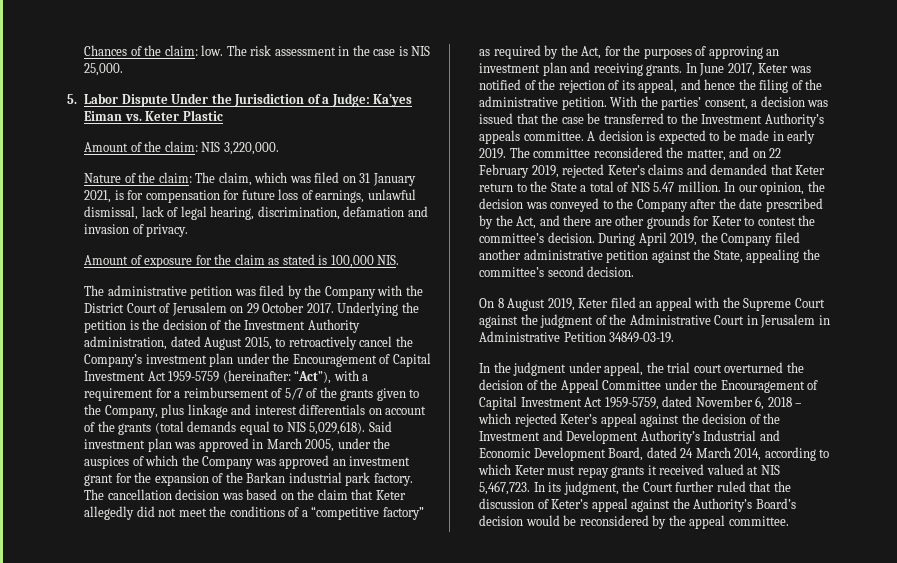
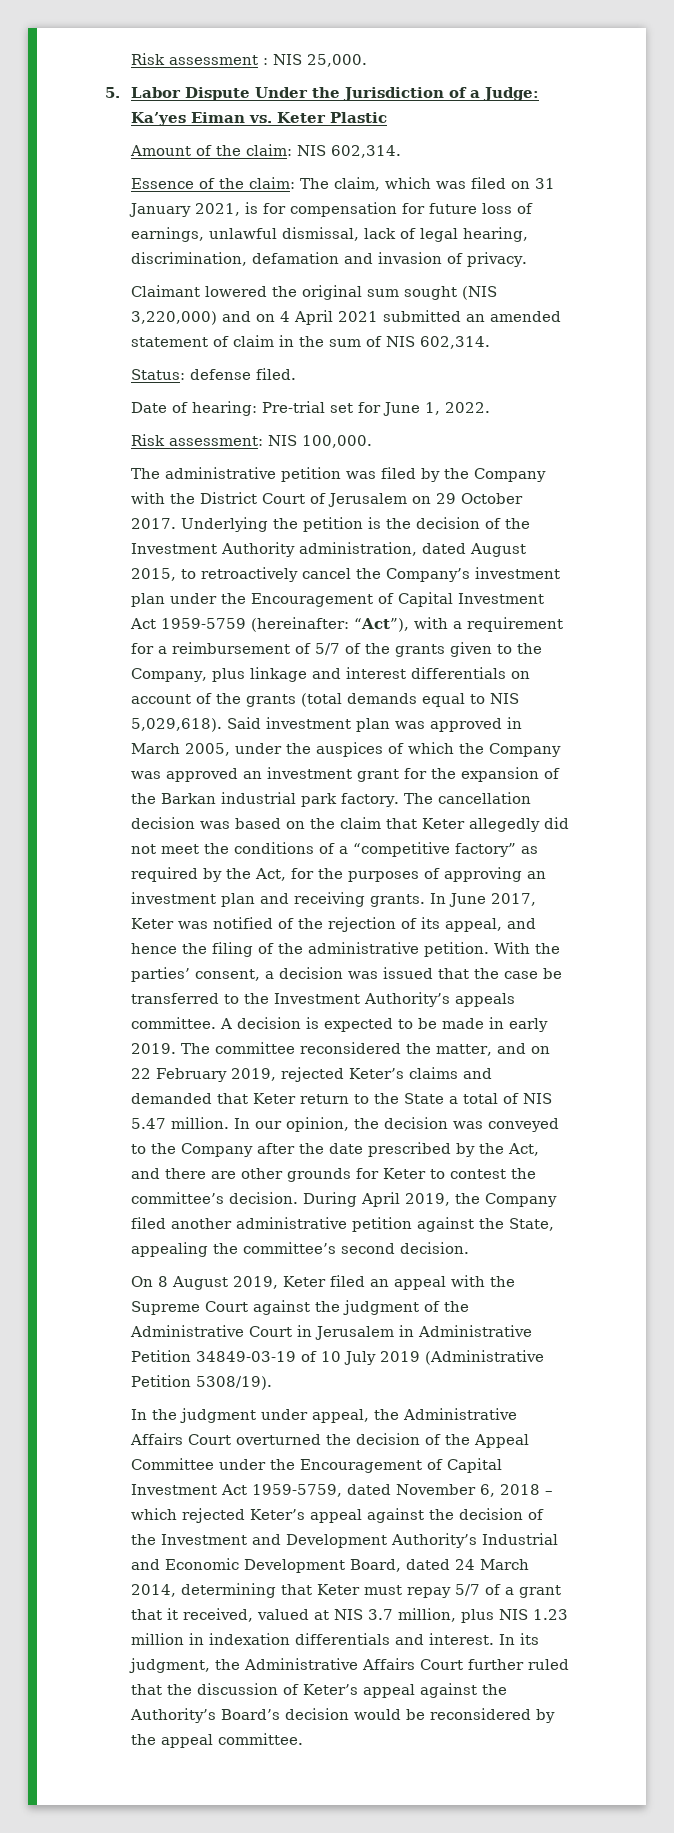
- Chances of the claim: low. The risk assessment in the case is NIS 25,000.
+ Risk assessment : NIS 25,000.
- Amount of the claim: NIS 3,220,000.
- Nature of the claim: The claim, which was filed on 31 January 2021, is for compensation for future loss of earnings, unlawful dismissal, lack of legal hearing, discrimination, defamation and invasion of privacy.
+ Amount of the claim: NIS 602,314.
+ Essence of the claim: The claim, which was filed on 31 January 2021, is for compensation for future loss of earnings, unlawful dismissal, lack of legal hearing, discrimination, defamation and invasion of privacy.
- Amount of exposure for the claim as stated is 100,000 NIS.
+ Claimant lowered the original sum sought (NIS 3,220,000) and on 4 April 2021 submitted an amended statement of claim in the sum of NIS 602,314.
+ Status: defense filed.
+ Date of hearing: Pre-trial set for June 1, 2022.
+ Risk assessment: NIS 100,000.
- On 8 August 2019, Keter filed an appeal with the Supreme Court against the judgment of the Administrative Court in Jerusalem in Administrative Petition 34849-03-19.
+ On 8 August 2019, Keter filed an appeal with the Supreme Court against the judgment of the Administrative Court in Jerusalem in Administrative Petition 34849-03-19 of 10 July 2019 (Administrative Petition 5308/19).
- In the judgment under appeal, the trial court overturned the decision of the Appeal Committee under the Encouragement of Capital Investment Act 1959-5759, dated November 6, 2018 – which rejected Keter’s appeal against the decision of the Investment and Development Authority’s Industrial and Economic Development Board, dated 24 March 2014, according to which Keter must repay grants it received valued at NIS 5,467,723.
+ In the judgment under appeal, the Administrative Affairs Court overturned the decision of the Appeal Committee under the Encouragement of Capital Investment Act 1959-5759, dated November 6, 2018 – which rejected Keter’s appeal against the decision of the Investment and Development Authority’s Industrial and Economic Development Board, dated 24 March 2014, determining that Keter must repay 5/7 of a grant that it received, valued at NIS 3.7 million, plus NIS 1.23 million in indexation differentials and interest.
- In its judgment, the Court further ruled that the discussion of Keter’s appeal against the Authority’s Board’s decision would be reconsidered by the appeal committee.
+ In its judgment, the Administrative Affairs Court further ruled that the discussion of Keter’s appeal against the Authority’s Board’s decision would be reconsidered by the appeal committee.

